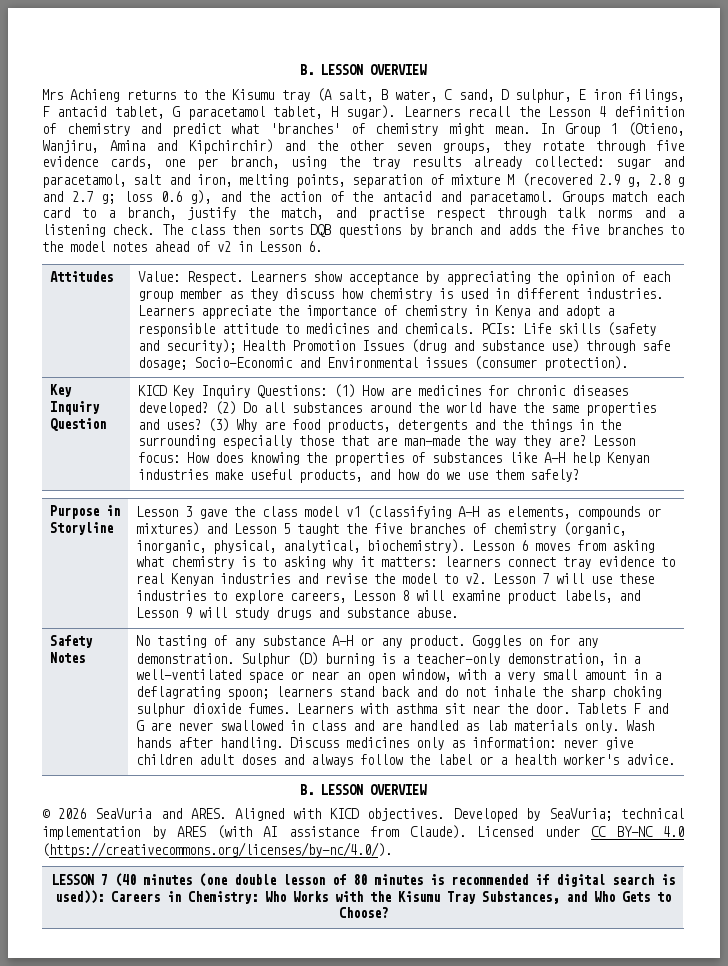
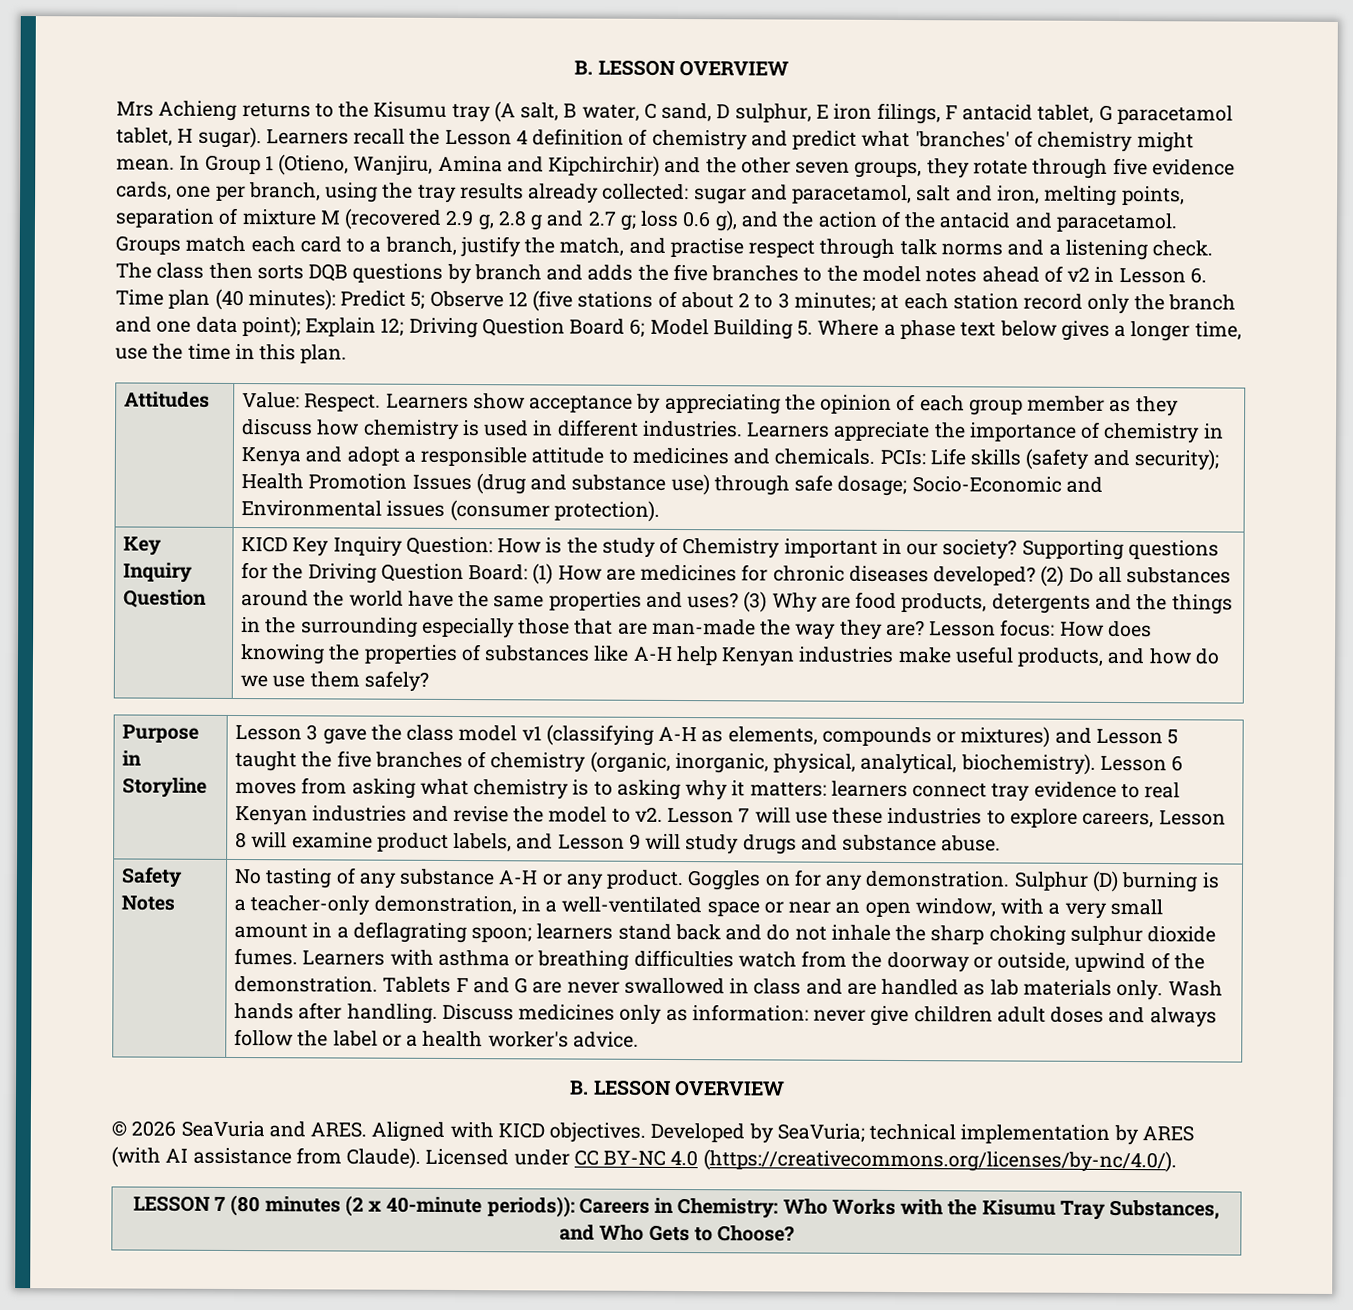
- The class then sorts DQB questions by branch and adds the five branches to the model notes ahead of v2 in Lesson 6.
+ The class then sorts DQB questions by branch and adds the five branches to the model notes ahead of v2 in Lesson 6. Time plan (40 minutes): Predict 5; Observe 12 (five stations of about 2 to 3 minutes; at each station record only the branch and one data point); Explain 12; Driving Question Board 6; Model Building 5. Where a phase text below gives a longer time, use the time in this plan.
- KICD Key Inquiry Questions: (1) How are medicines for chronic diseases developed?
+ KICD Key Inquiry Question: How is the study of Chemistry important in our society? Supporting questions for the Driving Question Board: (1) How are medicines for chronic diseases developed?
- Learners with asthma sit near the door.
+ Learners with asthma or breathing difficulties watch from the doorway or outside, upwind of the demonstration.
- LESSON 7 (40 minutes (one double lesson of 80 minutes is recommended if digital search is used)): Careers in Chemistry: Who Works with the Kisumu Tray Substances, and Who Gets to Choose?
+ LESSON 7 (80 minutes (2 x 40-minute periods)): Careers in Chemistry: Who Works with the Kisumu Tray Substances, and Who Gets to Choose?

